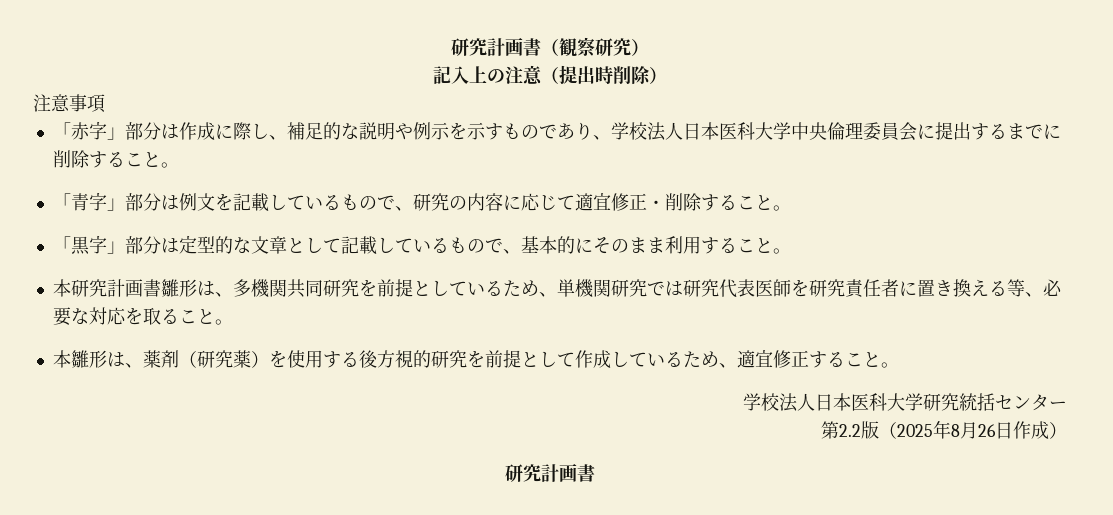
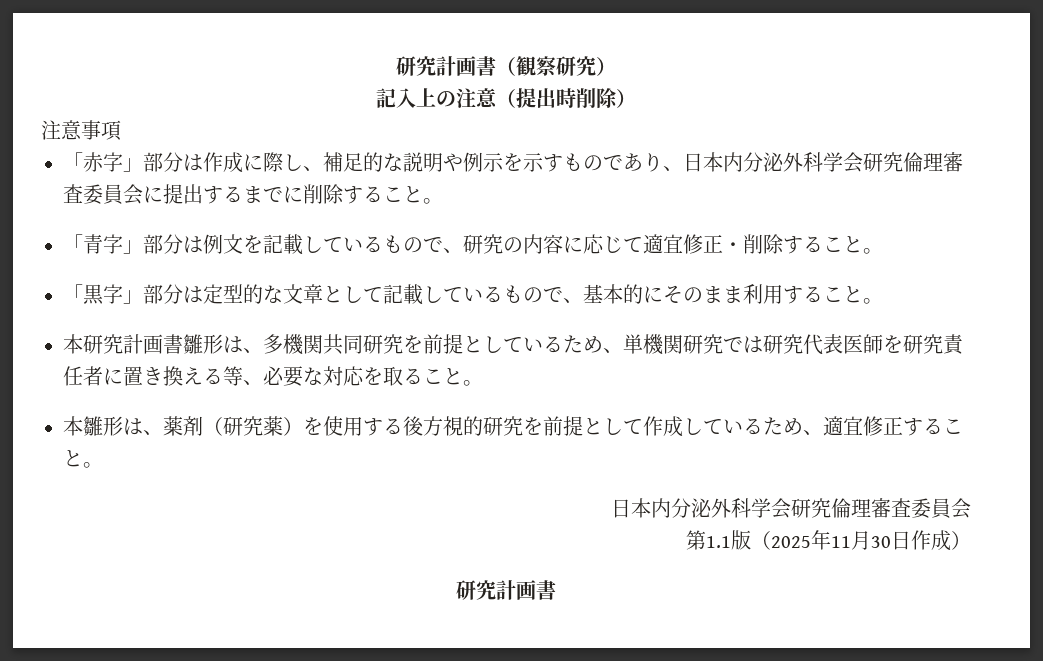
- 「赤字」部分は作成に際し、補足的な説明や例示を示すものであり、学校法人日本医科大学中央倫理委員会に提出するまでに削除すること。
+ 「赤字」部分は作成に際し、補足的な説明や例示を示すものであり、日本内分泌外科学会研究倫理審査委員会に提出するまでに削除すること。
  本雛形は、薬剤（研究薬）を使用する後方視的研究を前提として作成しているため、適宜修正すること。
- 学校法人日本医科大学研究統括センター
+ 日本内分泌外科学会研究倫理審査委員会
- 第2.2版（2025年8月26日作成）
+ 第1.1版（2025年11月30日作成）

